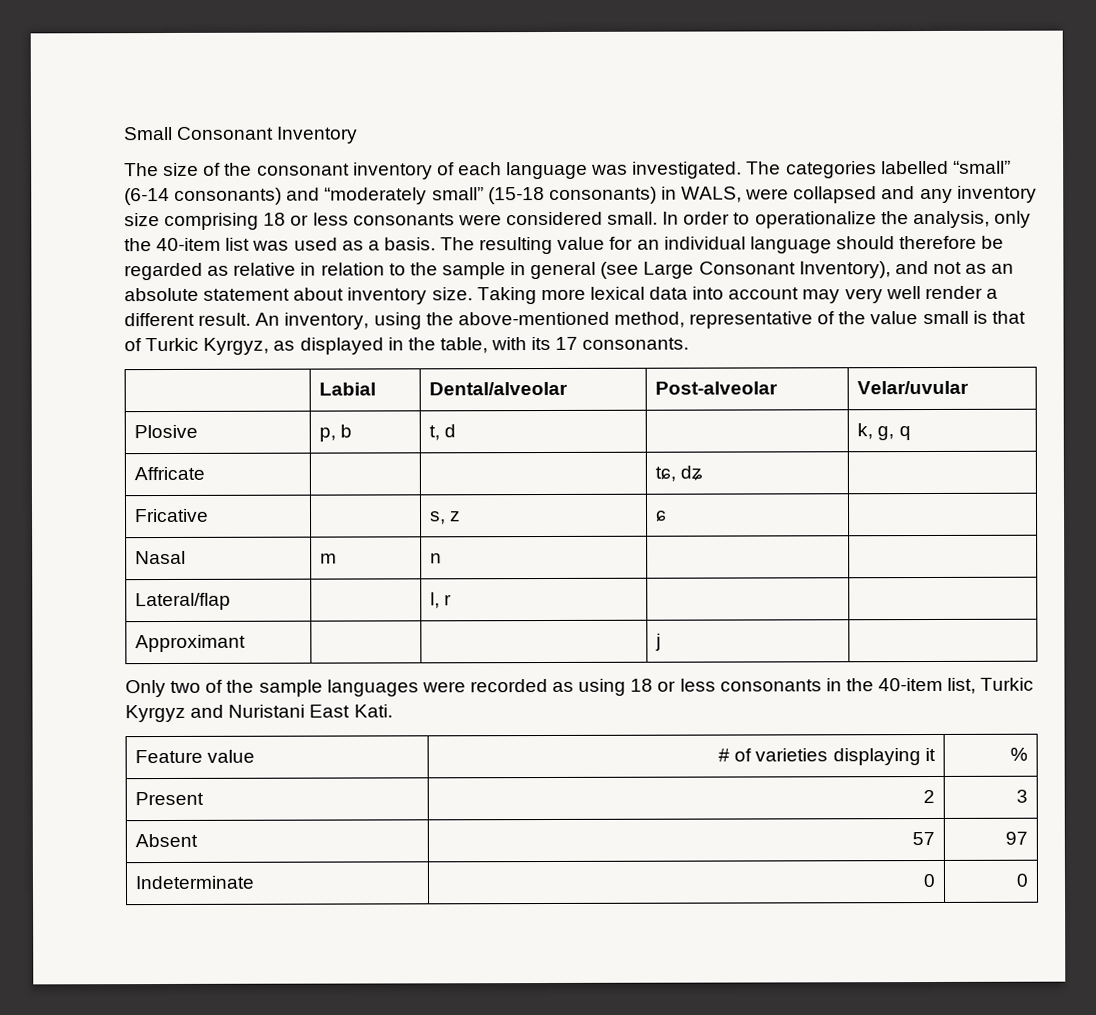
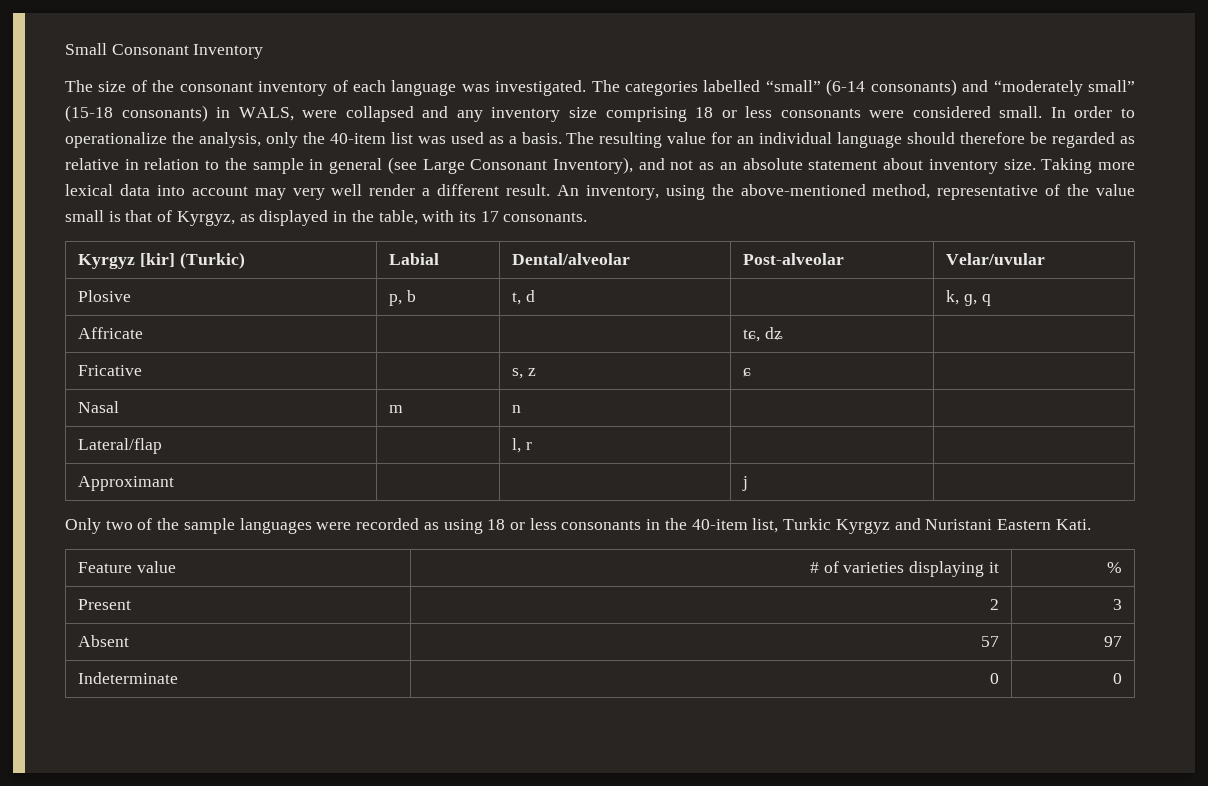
- An inventory, using the above-mentioned method, representative of the value small is that of Turkic Kyrgyz, as displayed in the table, with its 17 consonants.
+ An inventory, using the above-mentioned method, representative of the value small is that of Kyrgyz, as displayed in the table, with its 17 consonants.
- | Labial | Dental/alveolar | Post-alveolar | Velar/uvular
+ Kyrgyz [kir] (Turkic) | Labial | Dental/alveolar | Post-alveolar | Velar/uvular
- Only two of the sample languages were recorded as using 18 or less consonants in the 40-item list, Turkic Kyrgyz and Nuristani East Kati.
+ Only two of the sample languages were recorded as using 18 or less consonants in the 40-item list, Turkic Kyrgyz and Nuristani Eastern Kati.

